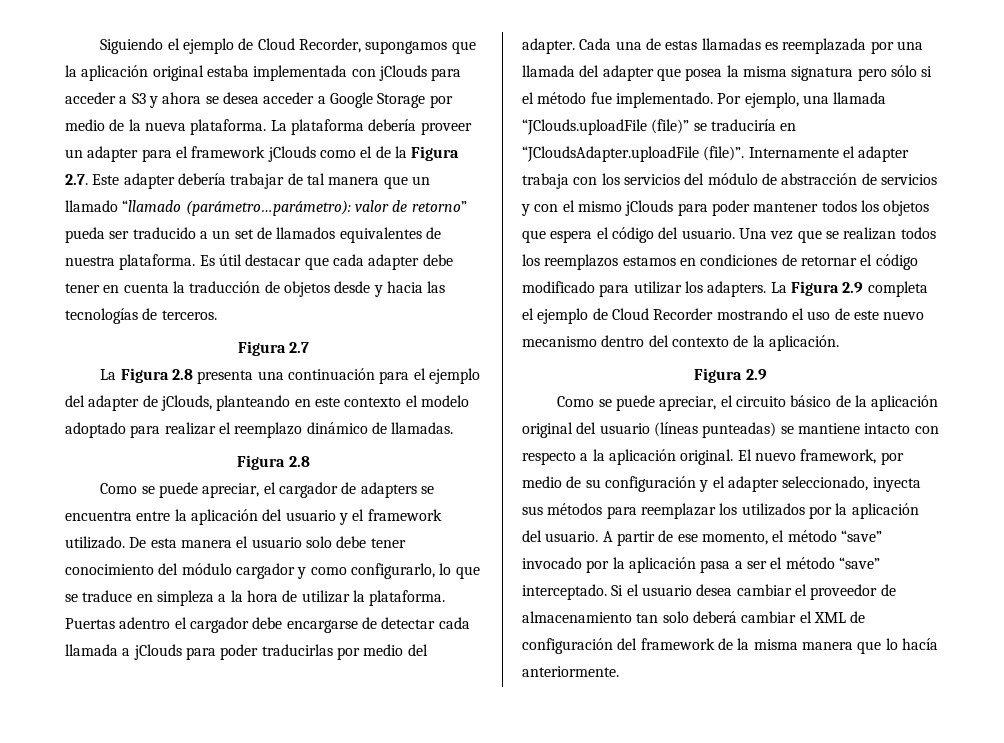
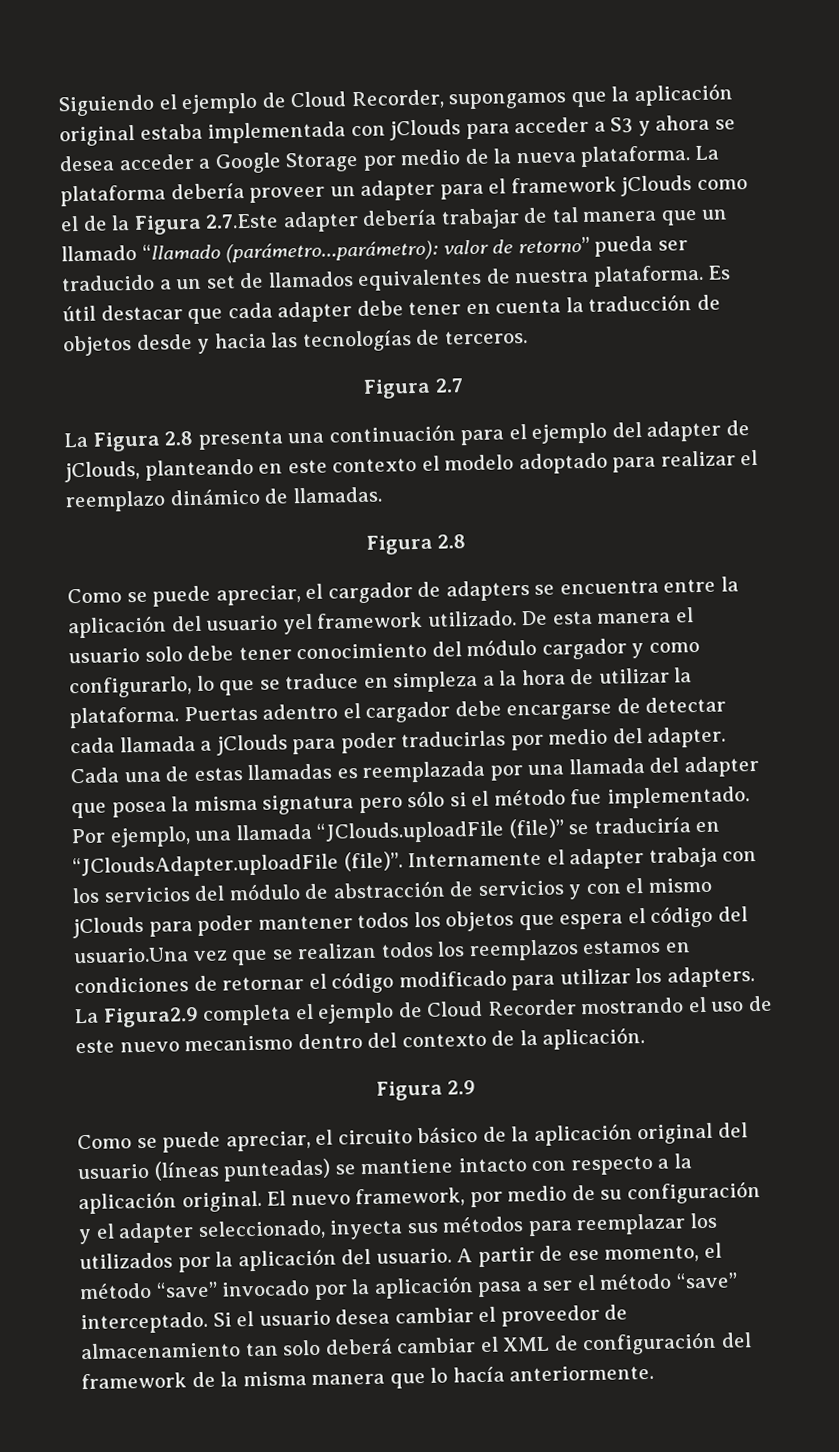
- La plataforma debería proveer un adapter para el framework jClouds como el de la Figura 2.7. Este adapter debería trabajar de tal manera que un llamado “llamado (parámetro…parámetro): valor de retorno” pueda ser traducido a un set de llamados equivalentes de nuestra plataforma.
+ La plataforma debería proveer un adapter para el framework jClouds como el de la Figura 2.7.Este adapter debería trabajar de tal manera que un llamado “llamado (parámetro…parámetro): valor de retorno” pueda ser traducido a un set de llamados equivalentes de nuestra plataforma.
- Como se puede apreciar, el cargador de adapters se encuentra entre la aplicación del usuario y el framework utilizado.
+ Como se puede apreciar, el cargador de adapters se encuentra entre la aplicación del usuario yel framework utilizado.
- Internamente el adapter trabaja con los servicios del módulo de abstracción de servicios y con el mismo jClouds para poder mantener todos los objetos que espera el código del usuario. Una vez que se realizan todos los reemplazos estamos en condiciones de retornar el código modificado para utilizar los adapters.
+ Internamente el adapter trabaja con los servicios del módulo de abstracción de servicios y con el mismo jClouds para poder mantener todos los objetos que espera el código del usuario.Una vez que se realizan todos los reemplazos estamos en condiciones de retornar el código modificado para utilizar los adapters.
- La Figura 2.9 completa el ejemplo de Cloud Recorder mostrando el uso de este nuevo mecanismo dentro del contexto de la aplicación.
+ La Figura2.9 completa el ejemplo de Cloud Recorder mostrando el uso de este nuevo mecanismo dentro del contexto de la aplicación.

